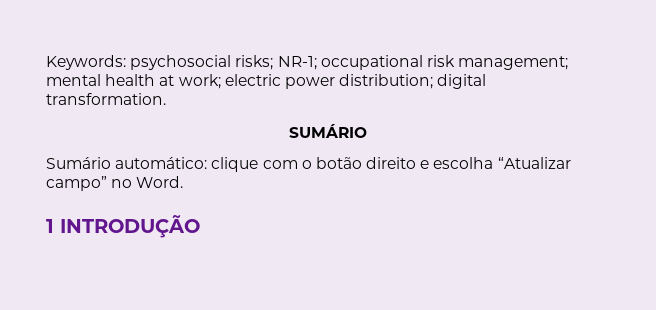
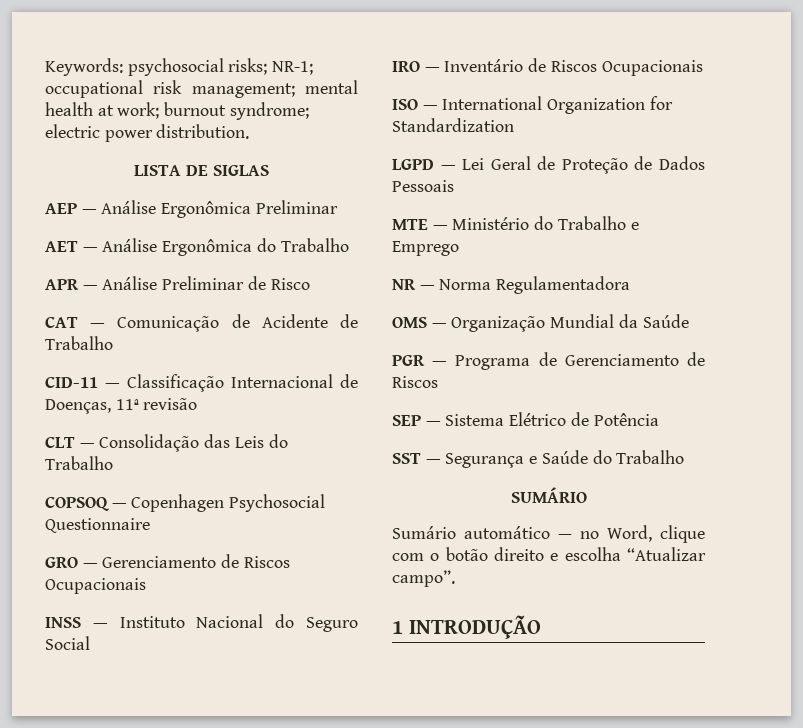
- Keywords: psychosocial risks; NR-1; occupational risk management; mental health at work; electric power distribution; digital transformation.
+ Keywords: psychosocial risks; NR-1; occupational risk management; mental health at work; burnout syndrome; electric power distribution.
+ LISTA DE SIGLAS
+ AEP — Análise Ergonômica Preliminar
+ AET — Análise Ergonômica do Trabalho
+ APR — Análise Preliminar de Risco
+ CAT — Comunicação de Acidente de Trabalho
+ CID-11 — Classificação Internacional de Doenças, 11ª revisão
+ CLT — Consolidação das Leis do Trabalho
+ COPSOQ — Copenhagen Psychosocial Questionnaire
+ GRO — Gerenciamento de Riscos Ocupacionais
+ INSS — Instituto Nacional do Seguro Social
+ IRO — Inventário de Riscos Ocupacionais
+ ISO — International Organization for Standardization
+ LGPD — Lei Geral de Proteção de Dados Pessoais
+ MTE — Ministério do Trabalho e Emprego
+ NR — Norma Regulamentadora
+ OMS — Organização Mundial da Saúde
+ PGR — Programa de Gerenciamento de Riscos
+ SEP — Sistema Elétrico de Potência
+ SST — Segurança e Saúde do Trabalho
  SUMÁRIO
- Sumário automático: clique com o botão direito e escolha “Atualizar campo” no Word.
+ Sumário automático — no Word, clique com o botão direito e escolha “Atualizar campo”.

